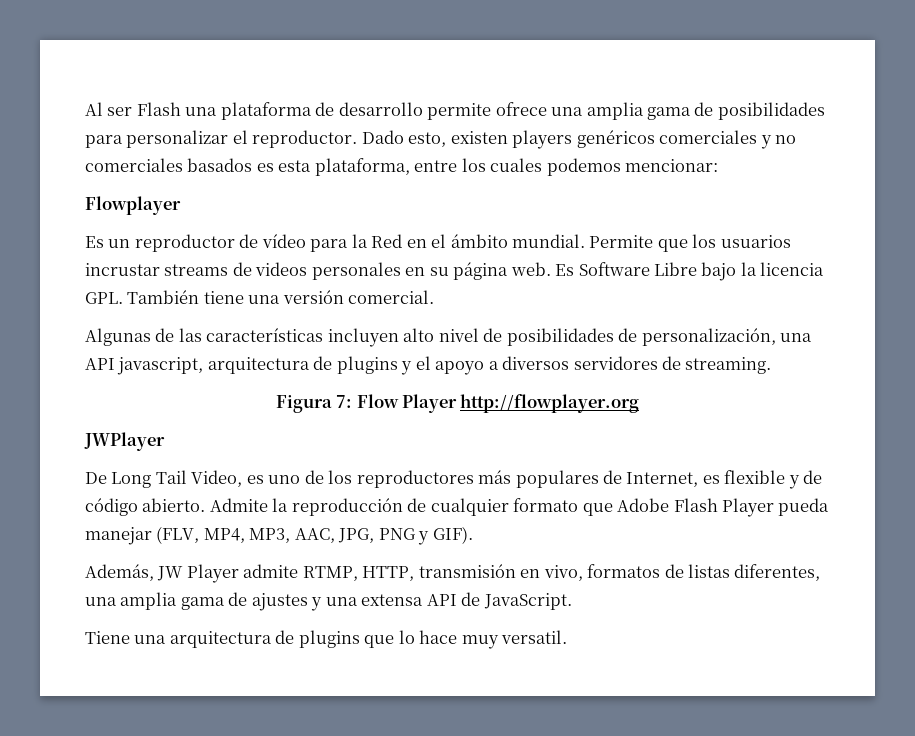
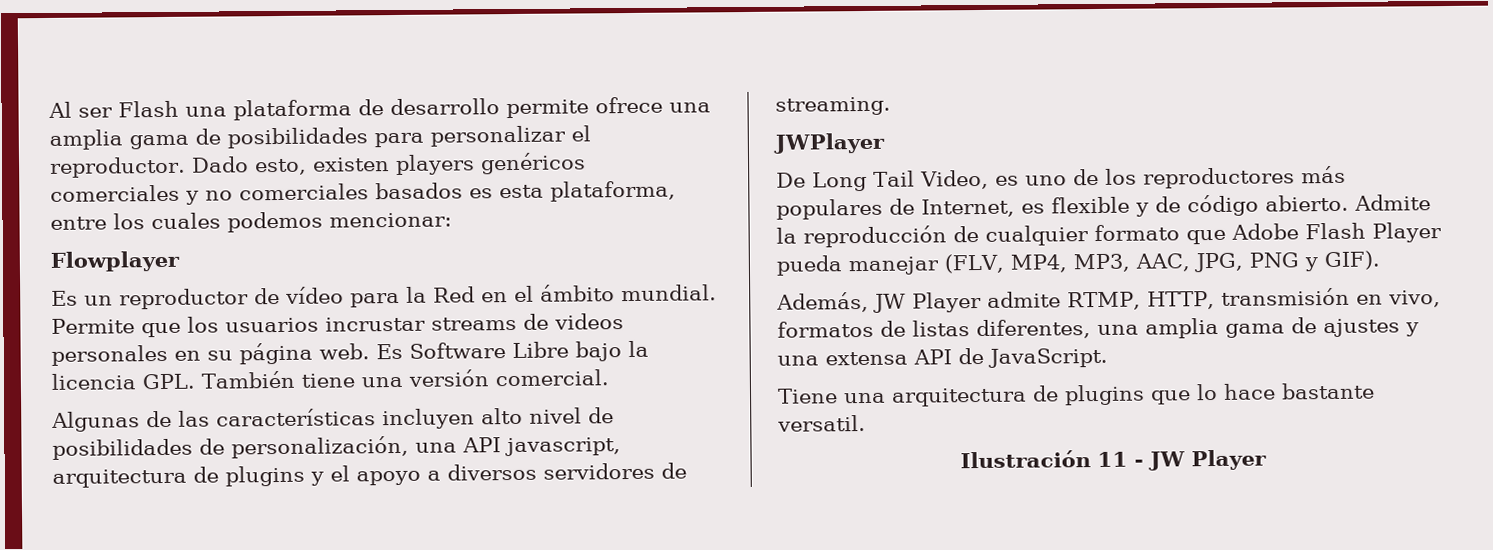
- Figura 7: Flow Player http://flowplayer.org
- Tiene una arquitectura de plugins que lo hace muy versatil.
+ Tiene una arquitectura de plugins que lo hace bastante versatil.
+ Ilustración 11 - JW Player

